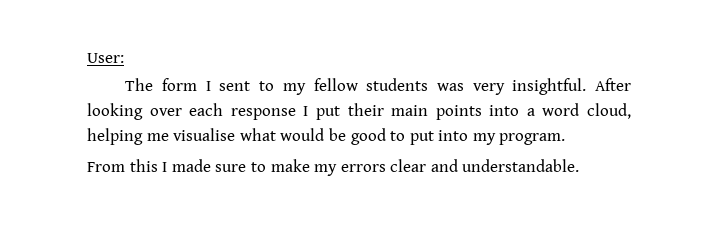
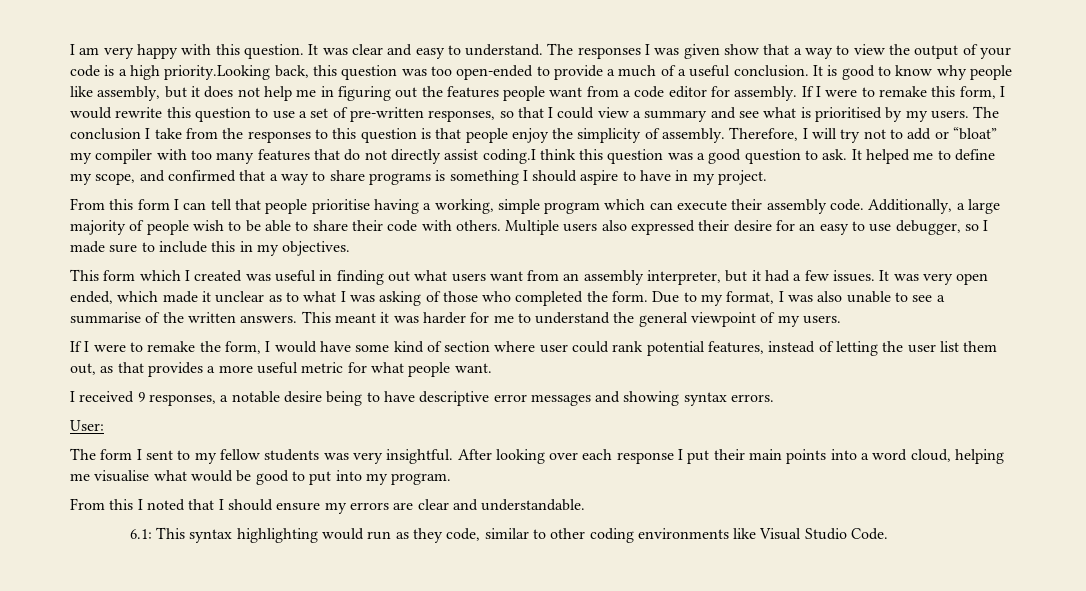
+ I am very happy with this question. It was clear and easy to understand. The responses I was given show that a way to view the output of your code is a high priority.Looking back, this question was too open-ended to provide a much of a useful conclusion. It is good to know why people like assembly, but it does not help me in figuring out the features people want from a code editor for assembly. If I were to remake this form, I would rewrite this question to use a set of pre-written responses, so that I could view a summary and see what is prioritised by my users. The conclusion I take from the responses to this question is that people enjoy the simplicity of assembly. Therefore, I will try not to add or “bloat” my compiler with too many features that do not directly assist coding.I think this question was a good question to ask. It helped me to define my scope, and confirmed that a way to share programs is something I should aspire to have in my project.
+ From this form I can tell that people prioritise having a working, simple program which can execute their assembly code. Additionally, a large majority of people wish to be able to share their code with others. Multiple users also expressed their desire for an easy to use debugger, so I made sure to include this in my objectives.
+ This form which I created was useful in finding out what users want from an assembly interpreter, but it had a few issues. It was very open ended, which made it unclear as to what I was asking of those who completed the form. Due to my format, I was also unable to see a summarise of the written answers. This meant it was harder for me to understand the general viewpoint of my users.
+ If I were to remake the form, I would have some kind of section where user could rank potential features, instead of letting the user list them out, as that provides a more useful metric for what people want.
+ I received 9 responses, a notable desire being to have descriptive error messages and showing syntax errors.
- From this I made sure to make my errors clear and understandable.
+ From this I noted that I should ensure my errors are clear and understandable.
+ 6.1: This syntax highlighting would run as they code, similar to other coding environments like Visual Studio Code.

